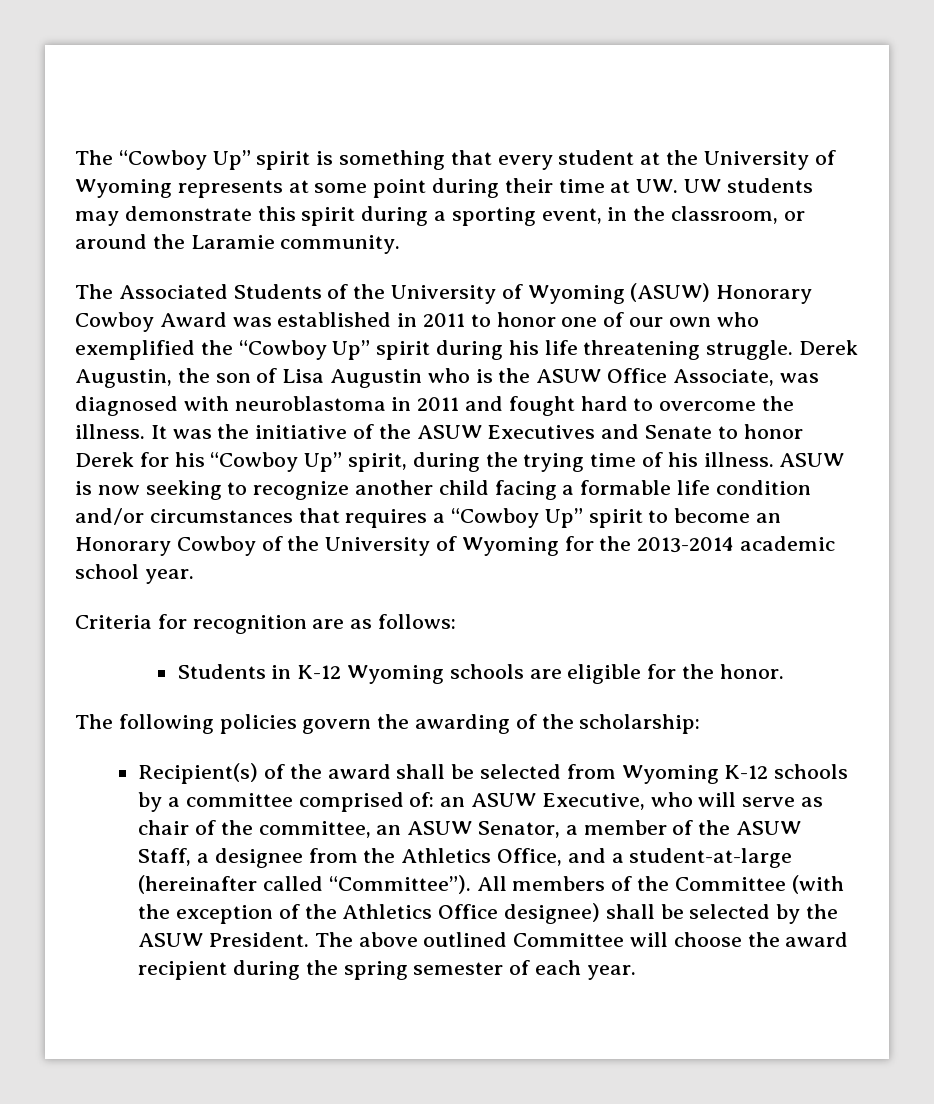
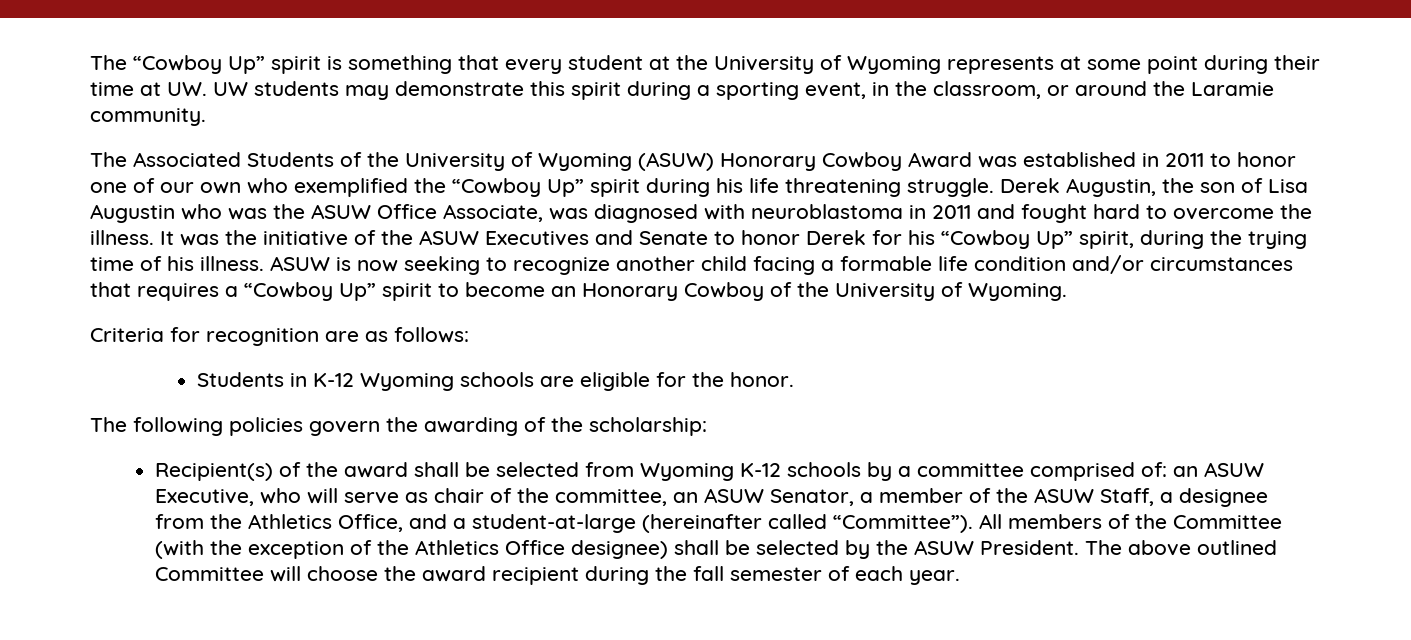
- Derek Augustin, the son of Lisa Augustin who is the ASUW Office Associate, was diagnosed with neuroblastoma in 2011 and fought hard to overcome the illness.
+ Derek Augustin, the son of Lisa Augustin who was the ASUW Office Associate, was diagnosed with neuroblastoma in 2011 and fought hard to overcome the illness.
- ASUW is now seeking to recognize another child facing a formable life condition and/or circumstances that requires a “Cowboy Up” spirit to become an Honorary Cowboy of the University of Wyoming for the 2013-2014 academic school year.
+ ASUW is now seeking to recognize another child facing a formable life condition and/or circumstances that requires a “Cowboy Up” spirit to become an Honorary Cowboy of the University of Wyoming.
- The above outlined Committee will choose the award recipient during the spring semester of each year.
+ The above outlined Committee will choose the award recipient during the fall semester of each year.

